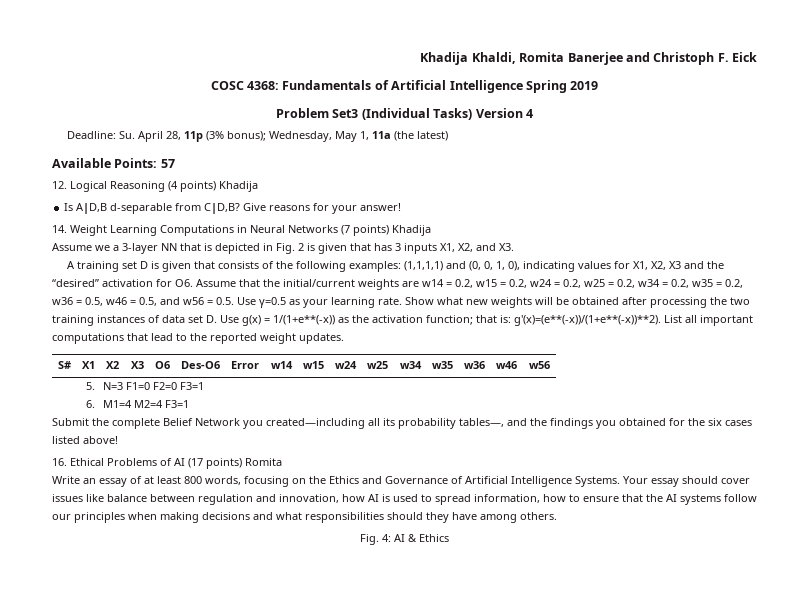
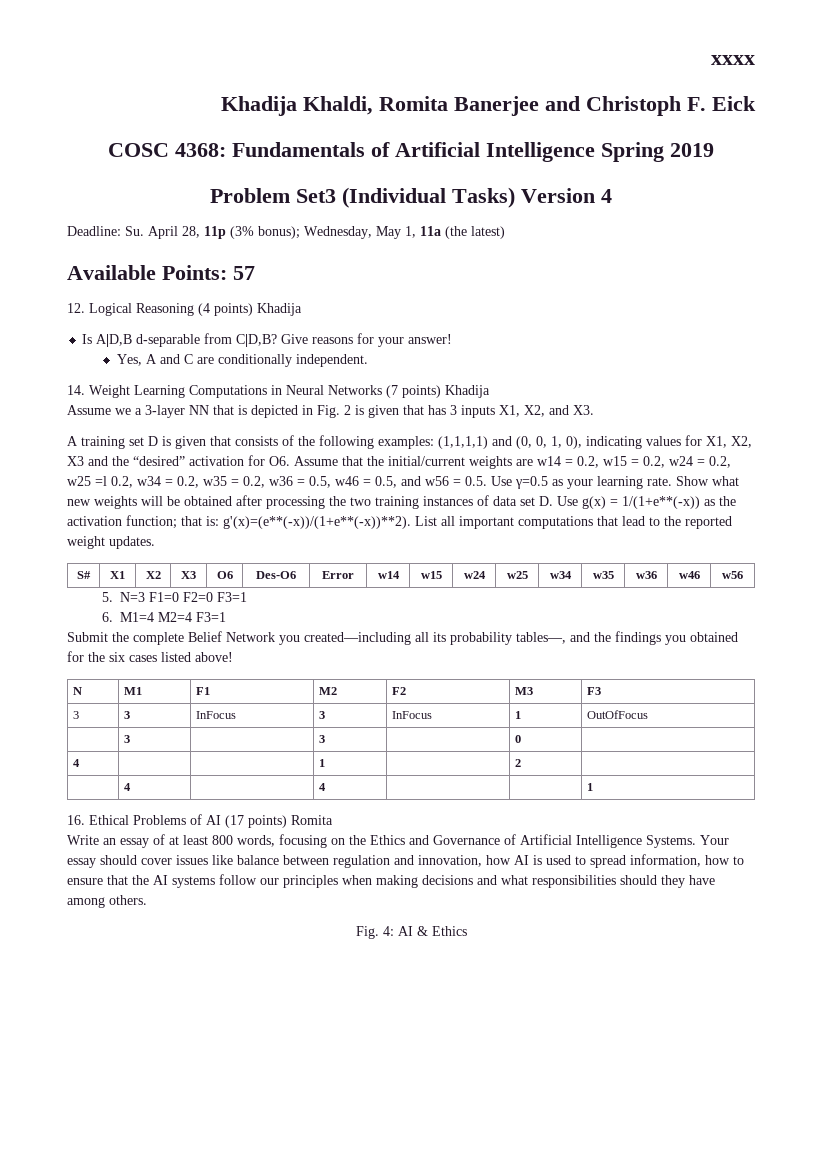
+ xxxx
+ Yes, A and C are conditionally independent.
- (1,1,1,1) and (0, 0, 1, 0), indicating values for X1, X2, X3 and the “desired” activation for O6. Assume that the initial/current weights are w14 = 0.2, w15 = 0.2, w24 = 0.2, w25 = 0.2, w34 = 0.2, w35 = 0.2, w36 = 0.5, w46 = 0.5, and w56 = 0.5. Use γ=0.5 as your learning rate.
+ (1,1,1,1) and (0, 0, 1, 0), indicating values for X1, X2, X3 and the “desired” activation for O6. Assume that the initial/current weights are w14 = 0.2, w15 = 0.2, w24 = 0.2, w25 =l 0.2, w34 = 0.2, w35 = 0.2, w36 = 0.5, w46 = 0.5, and w56 = 0.5. Use γ=0.5 as your learning rate.
+ N | M1 | F1 | M2 | F2 | M3 | F3
+ 3 | 3 | InFocus | 3 | InFocus | 1 | OutOfFocus
+ | 3 | | 3 | | 0 |
+ 4 | | | 1 | | 2 |
+ | 4 | | 4 | | | 1

